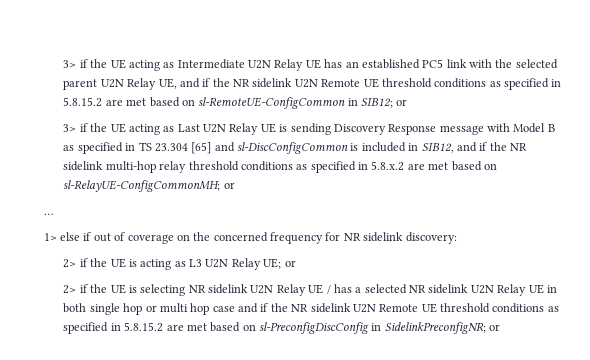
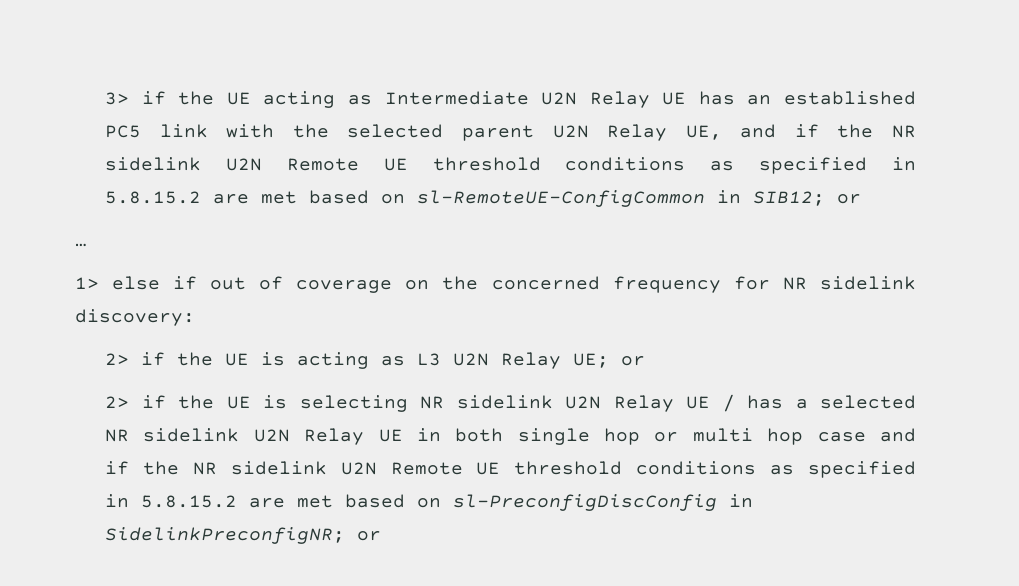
- 3> if the UE acting as Last U2N Relay UE is sending Discovery Response message with Model B as specified in TS 23.304 [65] and sl-DiscConfigCommon is included in SIB12, and if the NR sidelink multi-hop relay threshold conditions as specified in 5.8.x.2 are met based on sl-RelayUE-ConfigCommonMH; or

